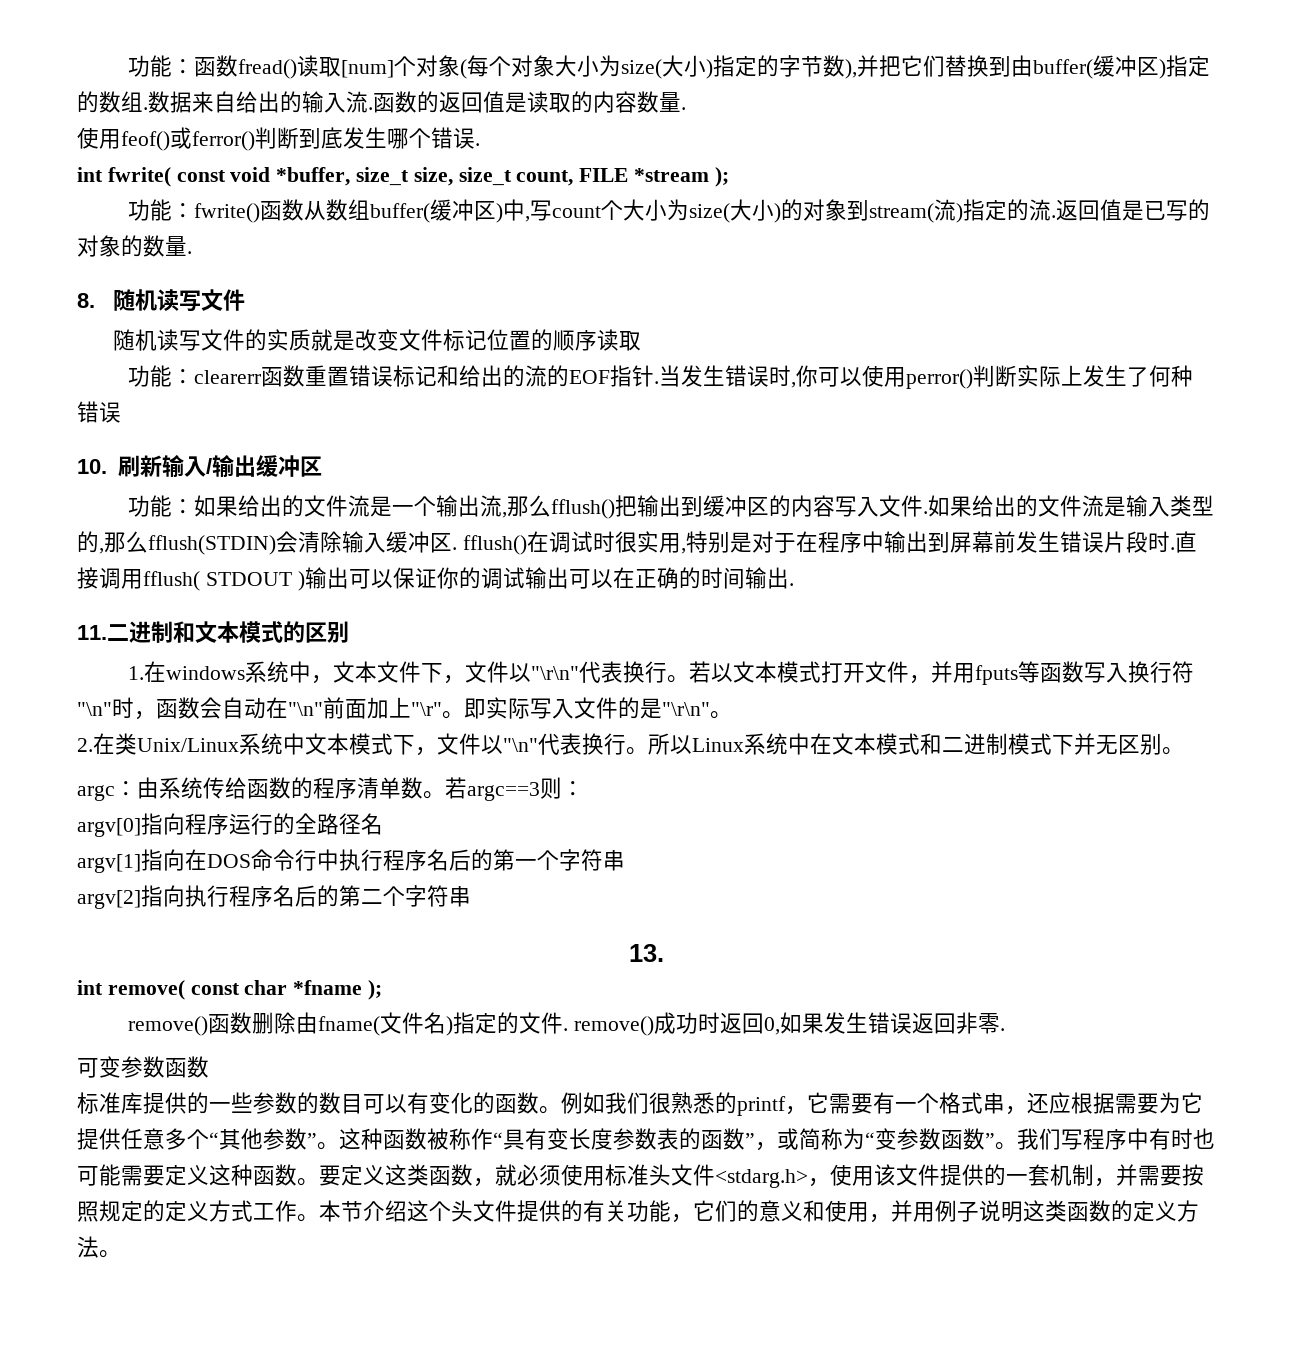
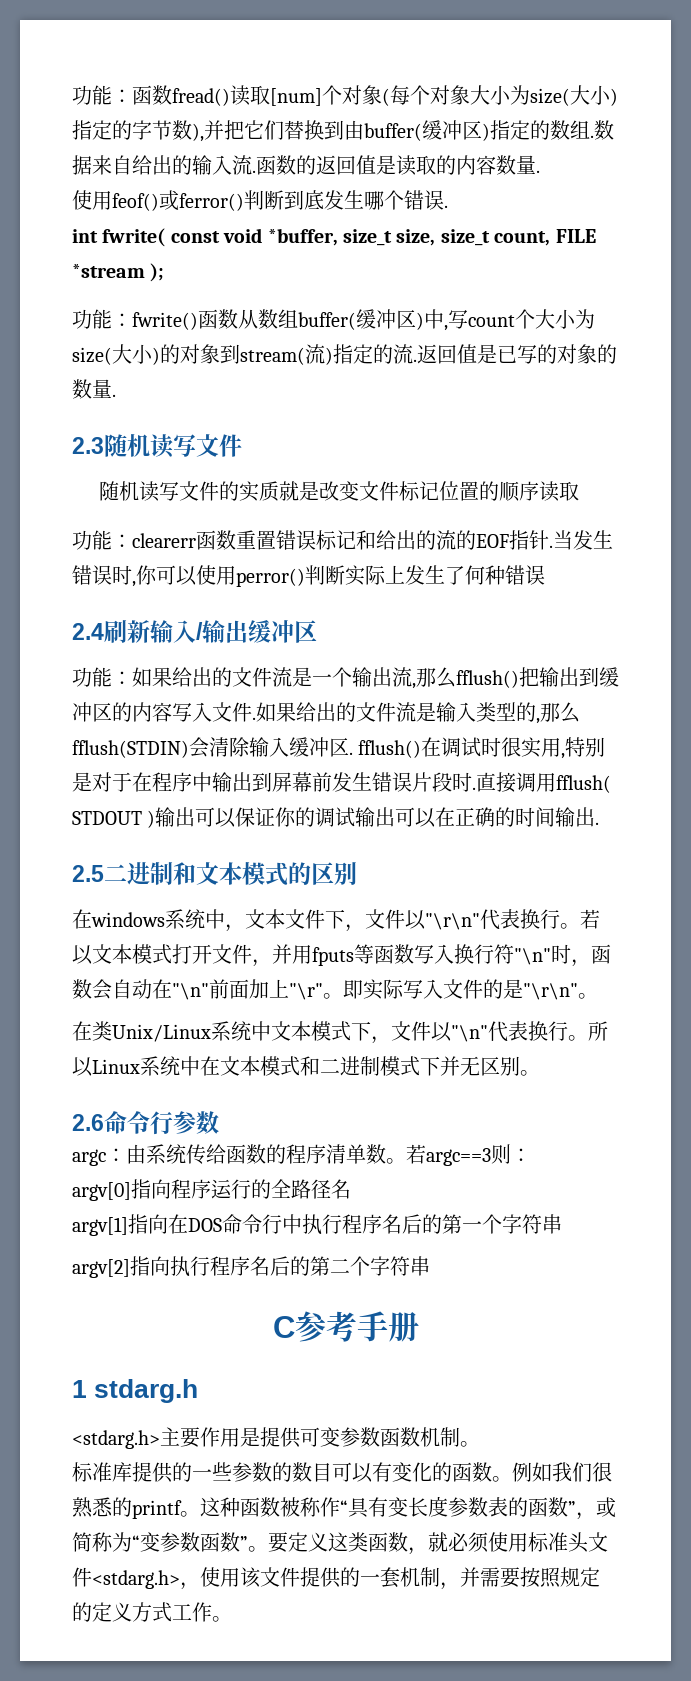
- 8.随机读写文件
+ 2.3随机读写文件
- 10.刷新输入/输出缓冲区
+ 2.4刷新输入/输出缓冲区
- 11.二进制和文本模式的区别
+ 2.5二进制和文本模式的区别
- 1.在windows系统中，文本文件下，文件以"\r\n"代表换行。
+ 在windows系统中，文本文件下，文件以"\r\n"代表换行。
- 2.在类Unix/Linux系统中文本模式下，文件以"\n"代表换行。
+ 在类Unix/Linux系统中文本模式下，文件以"\n"代表换行。
+ 2.6命令行参数
- 13.
- int remove( const char *fname );
- remove()函数删除由fname(文件名)指定的文件. remove()成功时返回0,如果发生错误返回非零.
- 可变参数函数
+ C参考手册
+ 1 stdarg.h
+ <stdarg.h>主要作用是提供可变参数函数机制。
- 例如我们很熟悉的printf，它需要有一个格式串，还应根据需要为它提供任意多个“其他参数”。
+ 例如我们很熟悉的printf。
- 我们写程序中有时也可能需要定义这种函数。
- 本节介绍这个头文件提供的有关功能，它们的意义和使用，并用例子说明这类函数的定义方法。

